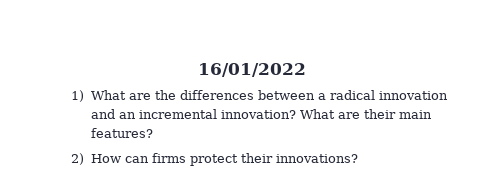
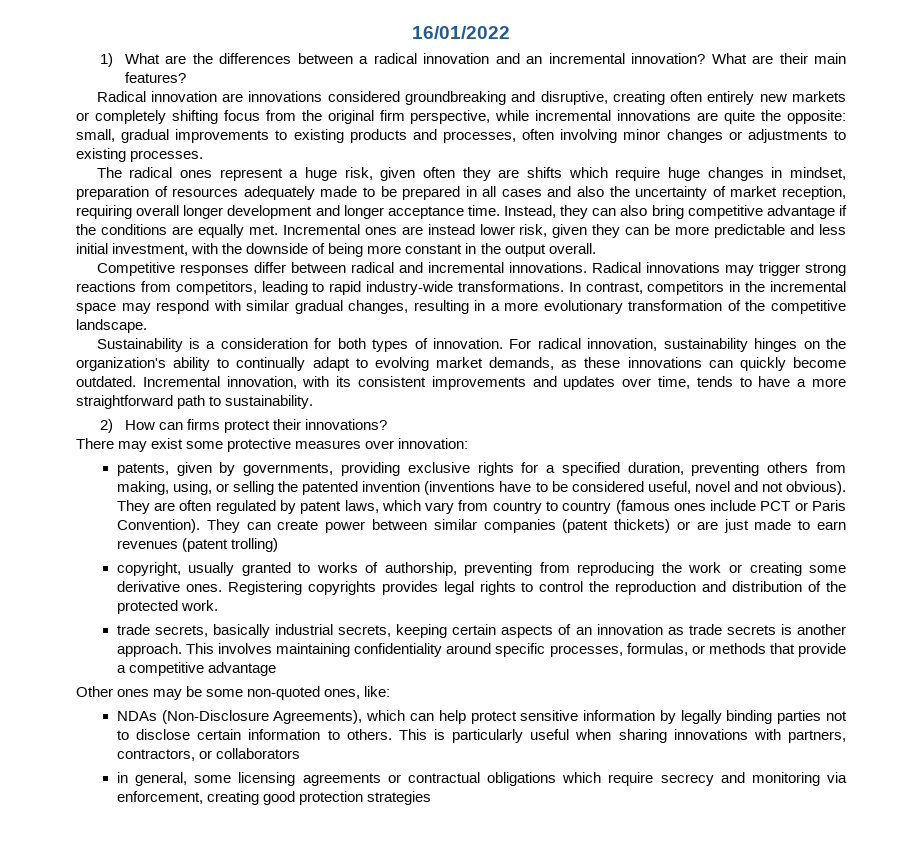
+ Radical innovation are innovations considered groundbreaking and disruptive, creating often entirely new markets or completely shifting focus from the original firm perspective, while incremental innovations are quite the opposite: small, gradual improvements to existing products and processes, often involving minor changes or adjustments to existing processes.
+ The radical ones represent a huge risk, given often they are shifts which require huge changes in mindset, preparation of resources adequately made to be prepared in all cases and also the uncertainty of market reception, requiring overall longer development and longer acceptance time. Instead, they can also bring competitive advantage if the conditions are equally met. Incremental ones are instead lower risk, given they can be more predictable and less initial investment, with the downside of being more constant in the output overall.
+ Competitive responses differ between radical and incremental innovations. Radical innovations may trigger strong reactions from competitors, leading to rapid industry-wide transformations. In contrast, competitors in the incremental space may respond with similar gradual changes, resulting in a more evolutionary transformation of the competitive landscape.
+ Sustainability is a consideration for both types of innovation. For radical innovation, sustainability hinges on the organization's ability to continually adapt to evolving market demands, as these innovations can quickly become outdated. Incremental innovation, with its consistent improvements and updates over time, tends to have a more straightforward path to sustainability.
+ There may exist some protective measures over innovation:
+ patents, given by governments, providing exclusive rights for a specified duration, preventing others from making, using, or selling the patented invention (inventions have to be considered useful, novel and not obvious). They are often regulated by patent laws, which vary from country to country (famous ones include PCT or Paris Convention). They can create power between similar companies (patent thickets) or are just made to earn revenues (patent trolling)
+ copyright, usually granted to works of authorship, preventing from reproducing the work or creating some derivative ones. Registering copyrights provides legal rights to control the reproduction and distribution of the protected work.
+ trade secrets, basically industrial secrets, keeping certain aspects of an innovation as trade secrets is another approach. This involves maintaining confidentiality around specific processes, formulas, or methods that provide a competitive advantage
+ Other ones may be some non-quoted ones, like:
+ NDAs (Non-Disclosure Agreements), which can help protect sensitive information by legally binding parties not to disclose certain information to others. This is particularly useful when sharing innovations with partners, contractors, or collaborators
+ in general, some licensing agreements or contractual obligations which require secrecy and monitoring via enforcement, creating good protection strategies

